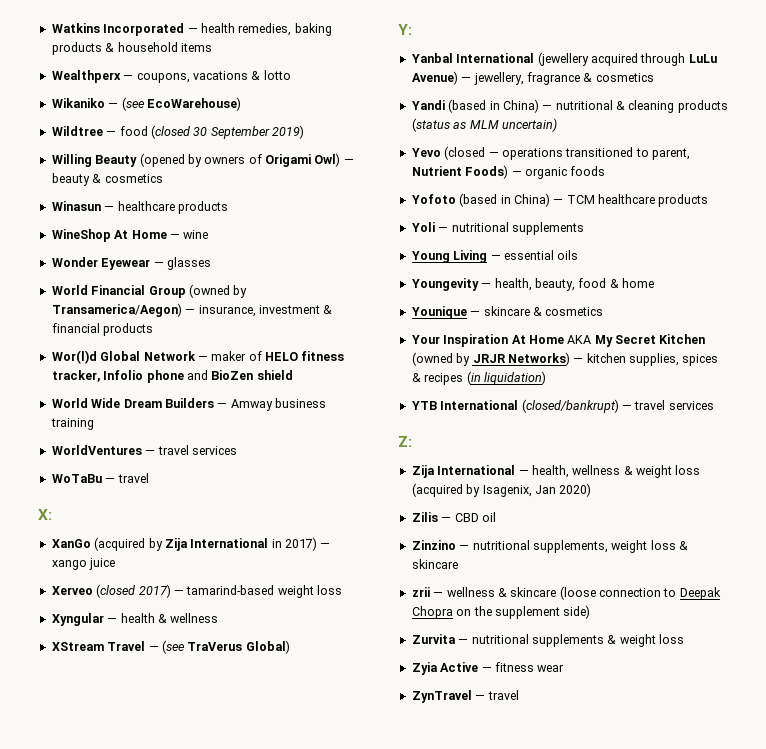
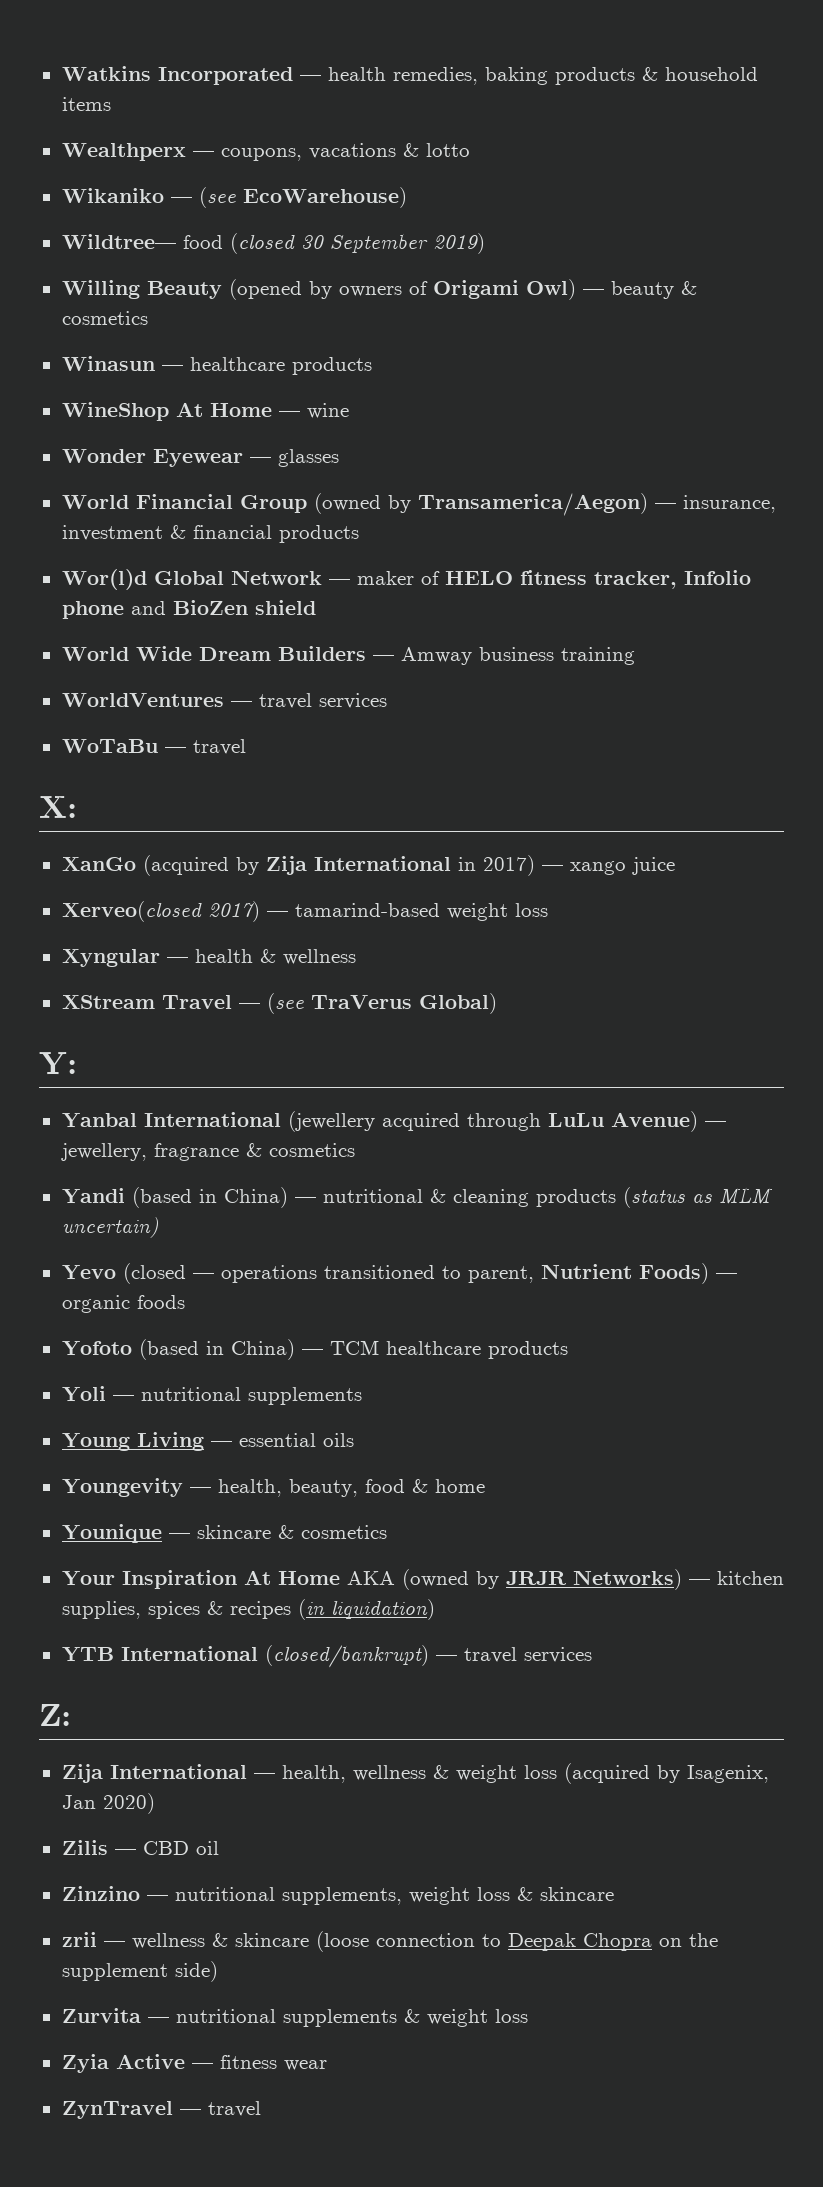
- Wildtree — food (closed 30 September 2019)
+ Wildtree— food (closed 30 September 2019)
- Xerveo (closed 2017) — tamarind-based weight loss
+ Xerveo(closed 2017) — tamarind-based weight loss
- Your Inspiration At Home AKA My Secret Kitchen (owned by JRJR Networks) — kitchen supplies, spices & recipes (in liquidation)
+ Your Inspiration At Home AKA (owned by JRJR Networks) — kitchen supplies, spices & recipes (in liquidation)

